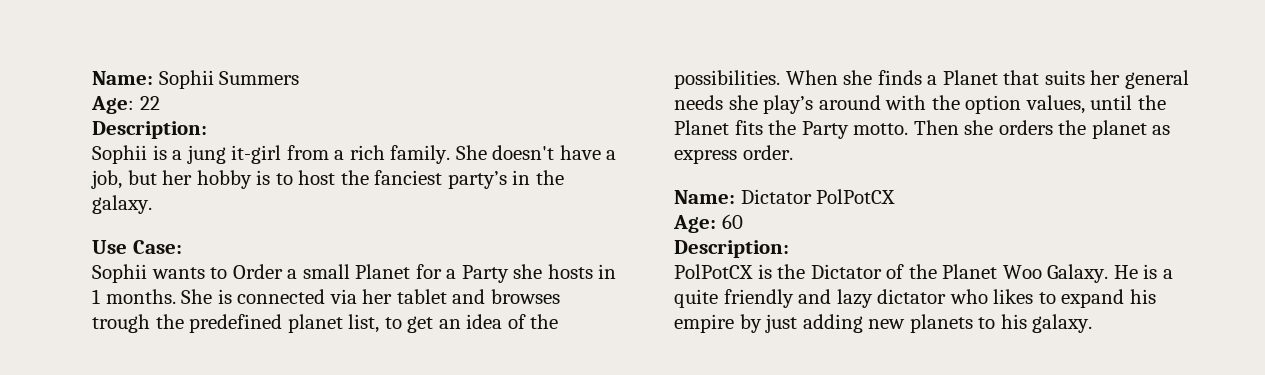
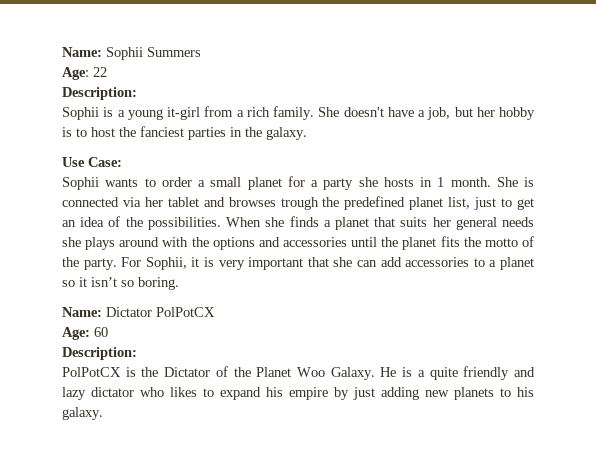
- Sophii is a jung it-girl from a rich family.
+ Sophii is a young it-girl from a rich family.
- She doesn't have a job, but her hobby is to host the fanciest party’s in the galaxy.
+ She doesn't have a job, but her hobby is to host the fanciest parties in the galaxy.
- Sophii wants to Order a small Planet for a Party she hosts in 1 months.
+ Sophii wants to order a small planet for a party she hosts in 1 month.
- She is connected via her tablet and browses trough the predefined planet list, to get an idea of the possibilities.
+ She is connected via her tablet and browses trough the predefined planet list, just to get an idea of the possibilities.
- When she finds a Planet that suits her general needs she play’s around with the option values, until the Planet fits the Party motto. Then she orders the planet as express order.
+ When she finds a planet that suits her general needs she plays around with the options and accessories until the planet fits the motto of the party. For Sophii, it is very important that she can add accessories to a planet so it isn’t so boring.

